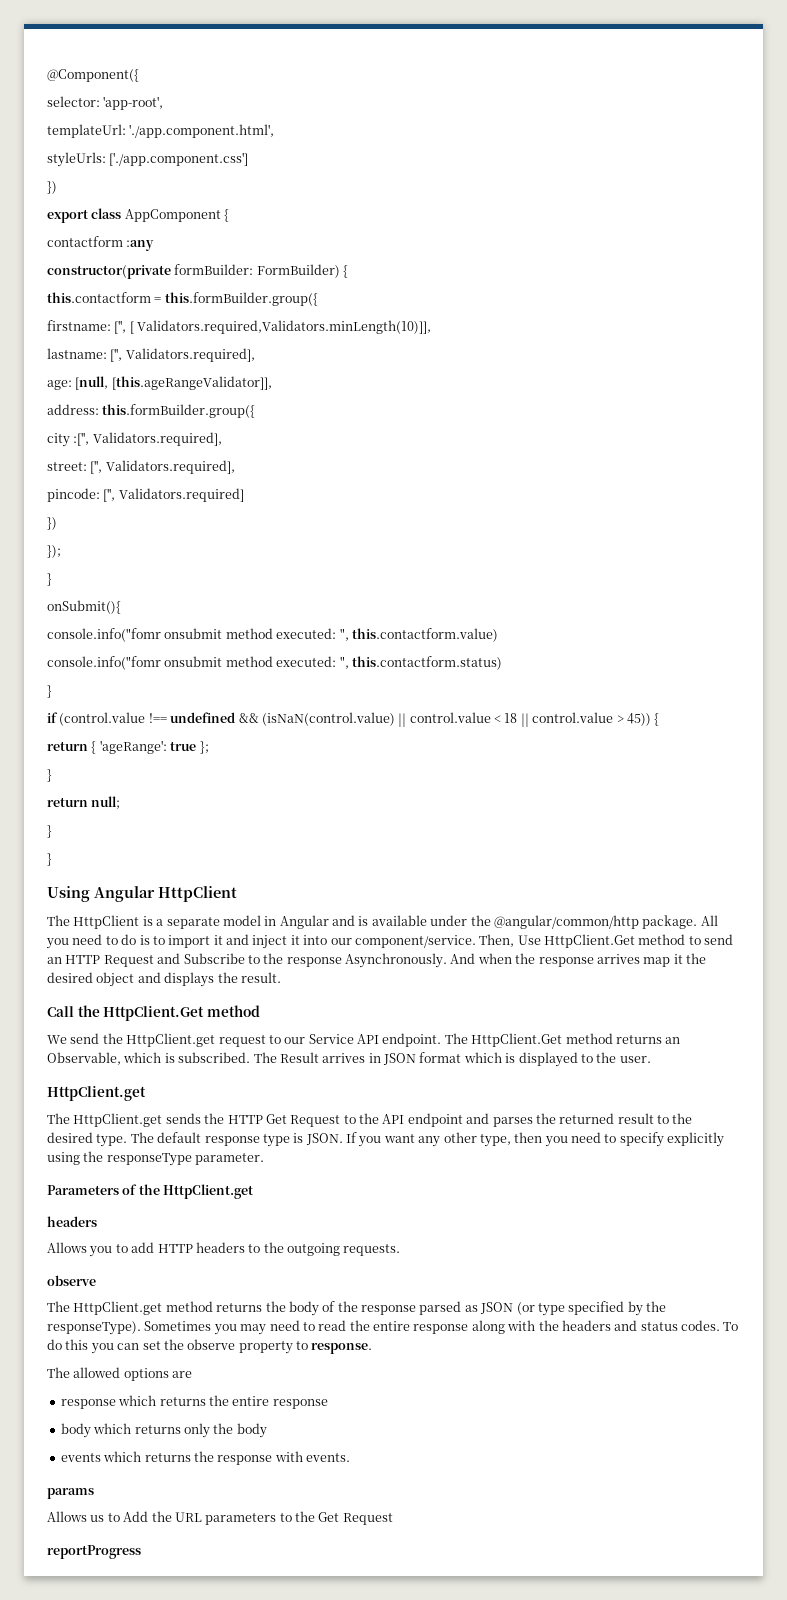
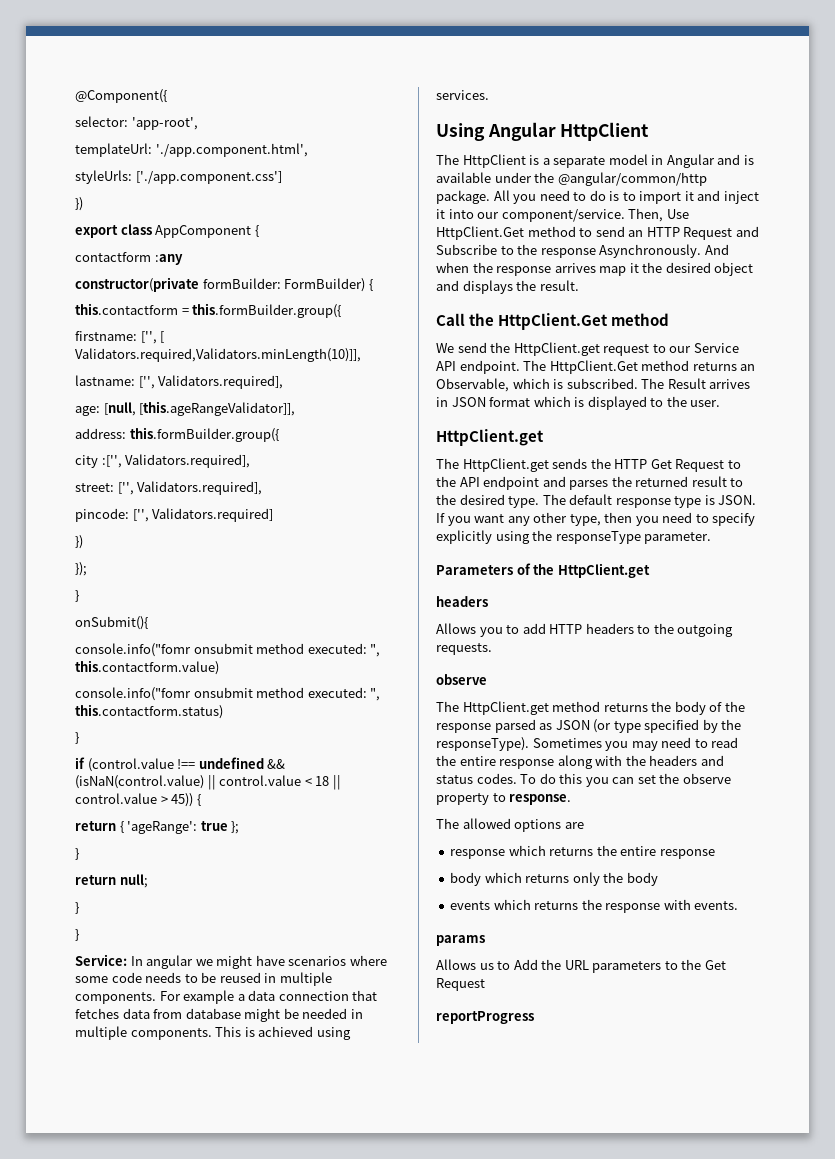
+ Service: In angular we might have scenarios where some code needs to be reused in multiple components. For example a data connection that fetches data from database might be needed in multiple components. This is achieved using services.

